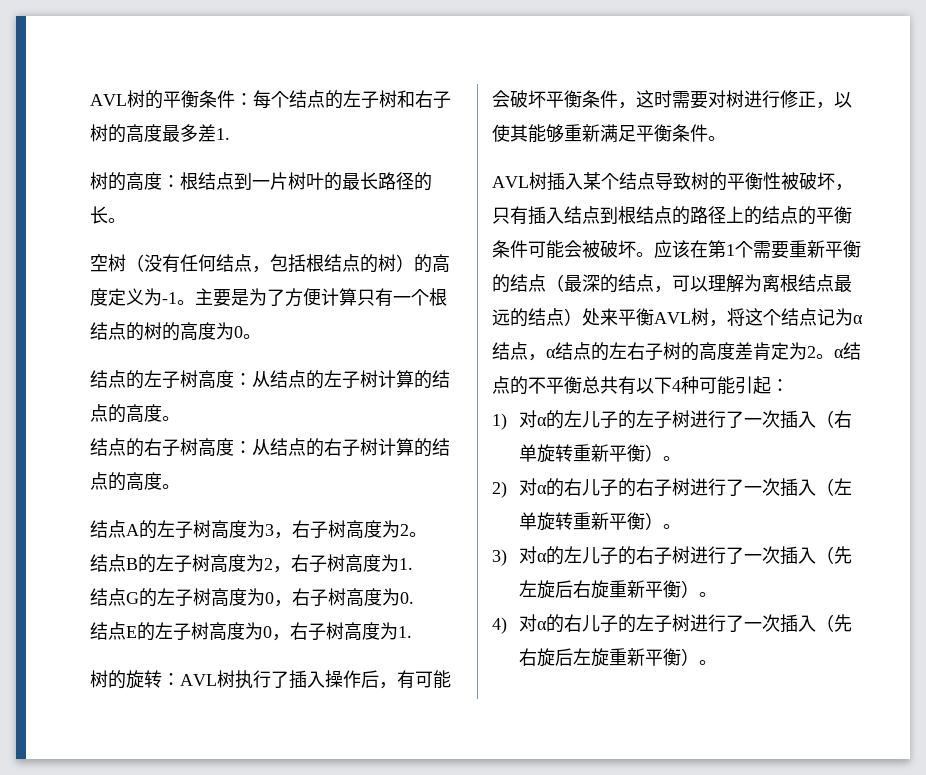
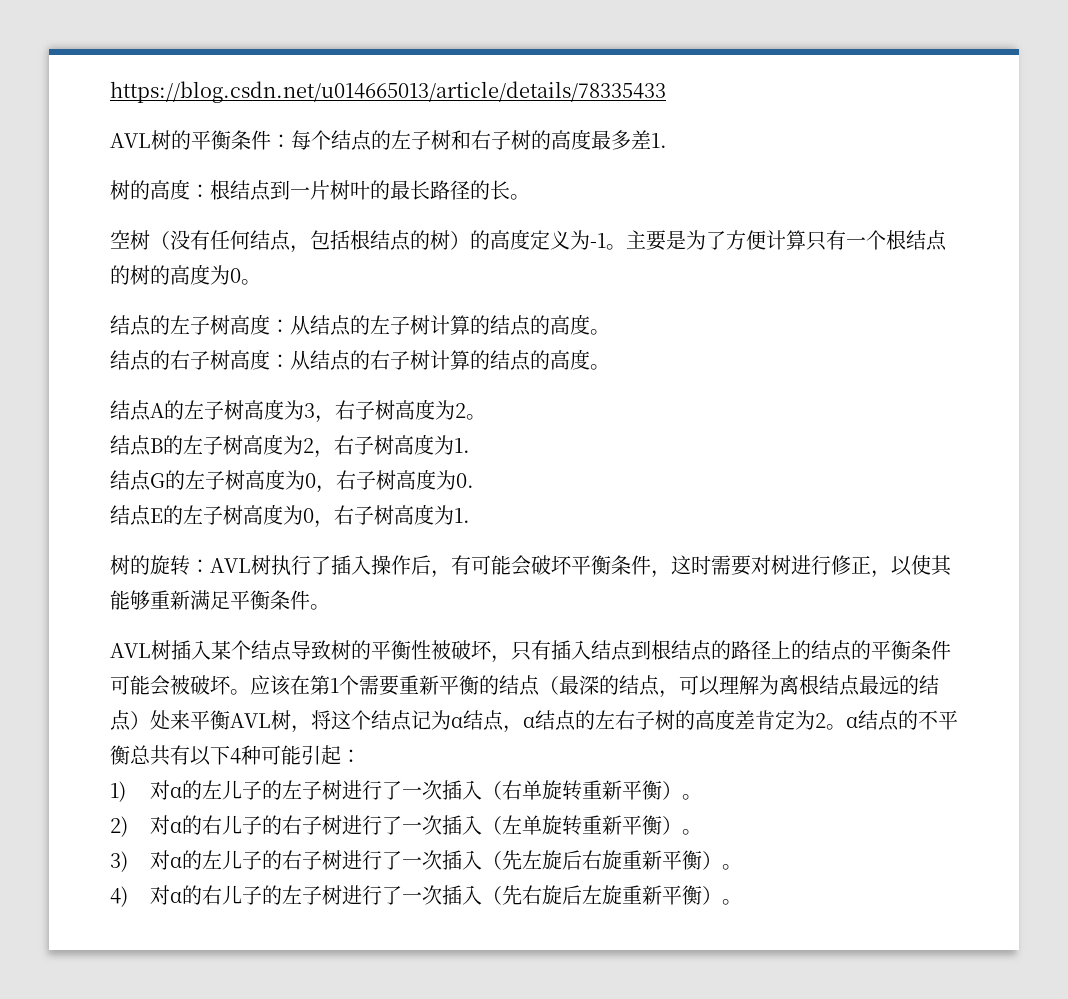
+ https://blog.csdn.net/u014665013/article/details/78335433

